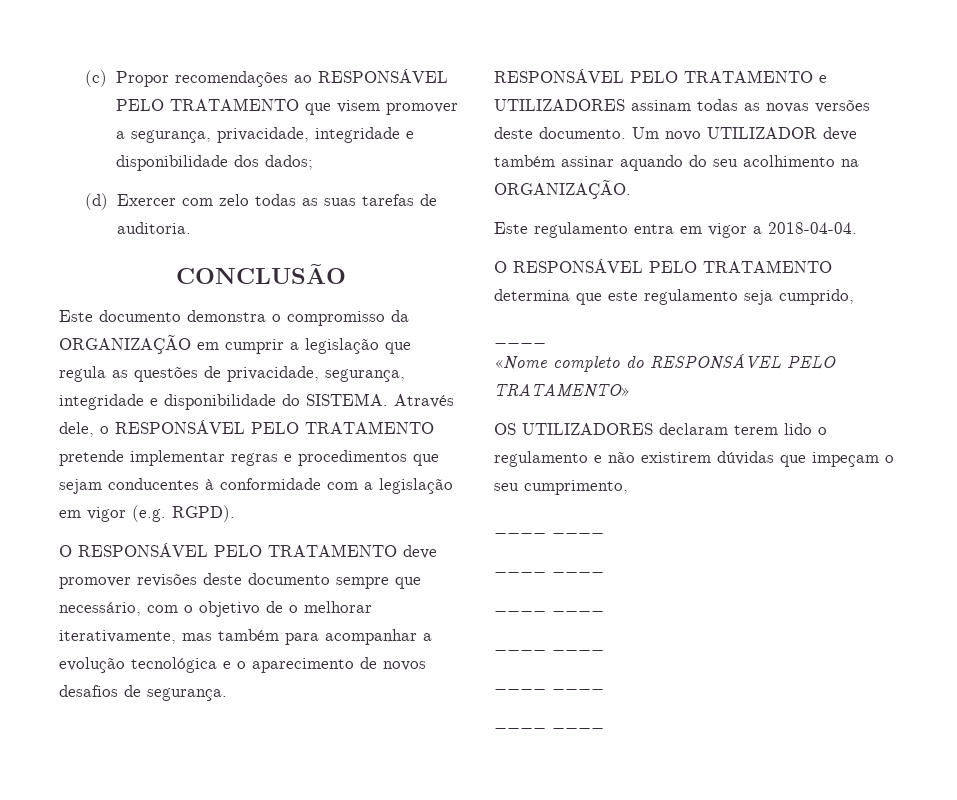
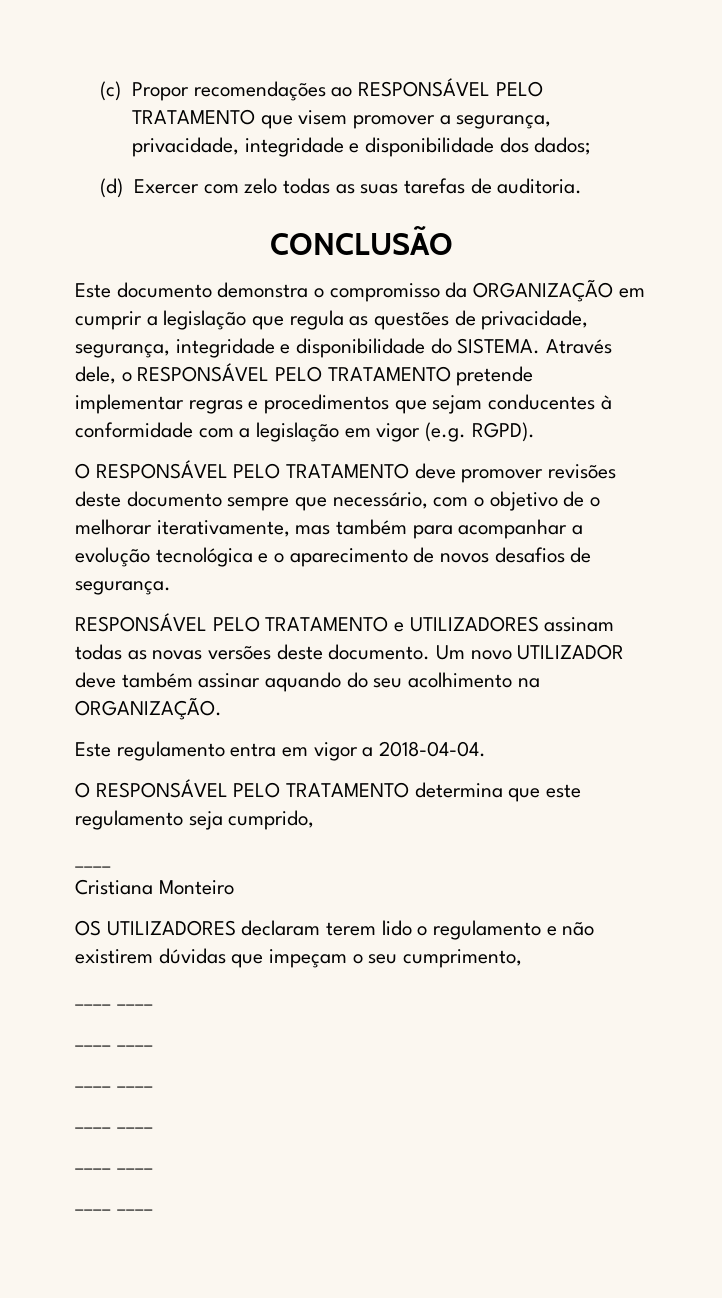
- «Nome completo do RESPONSÁVEL PELO TRATAMENTO»
+ Cristiana Monteiro

